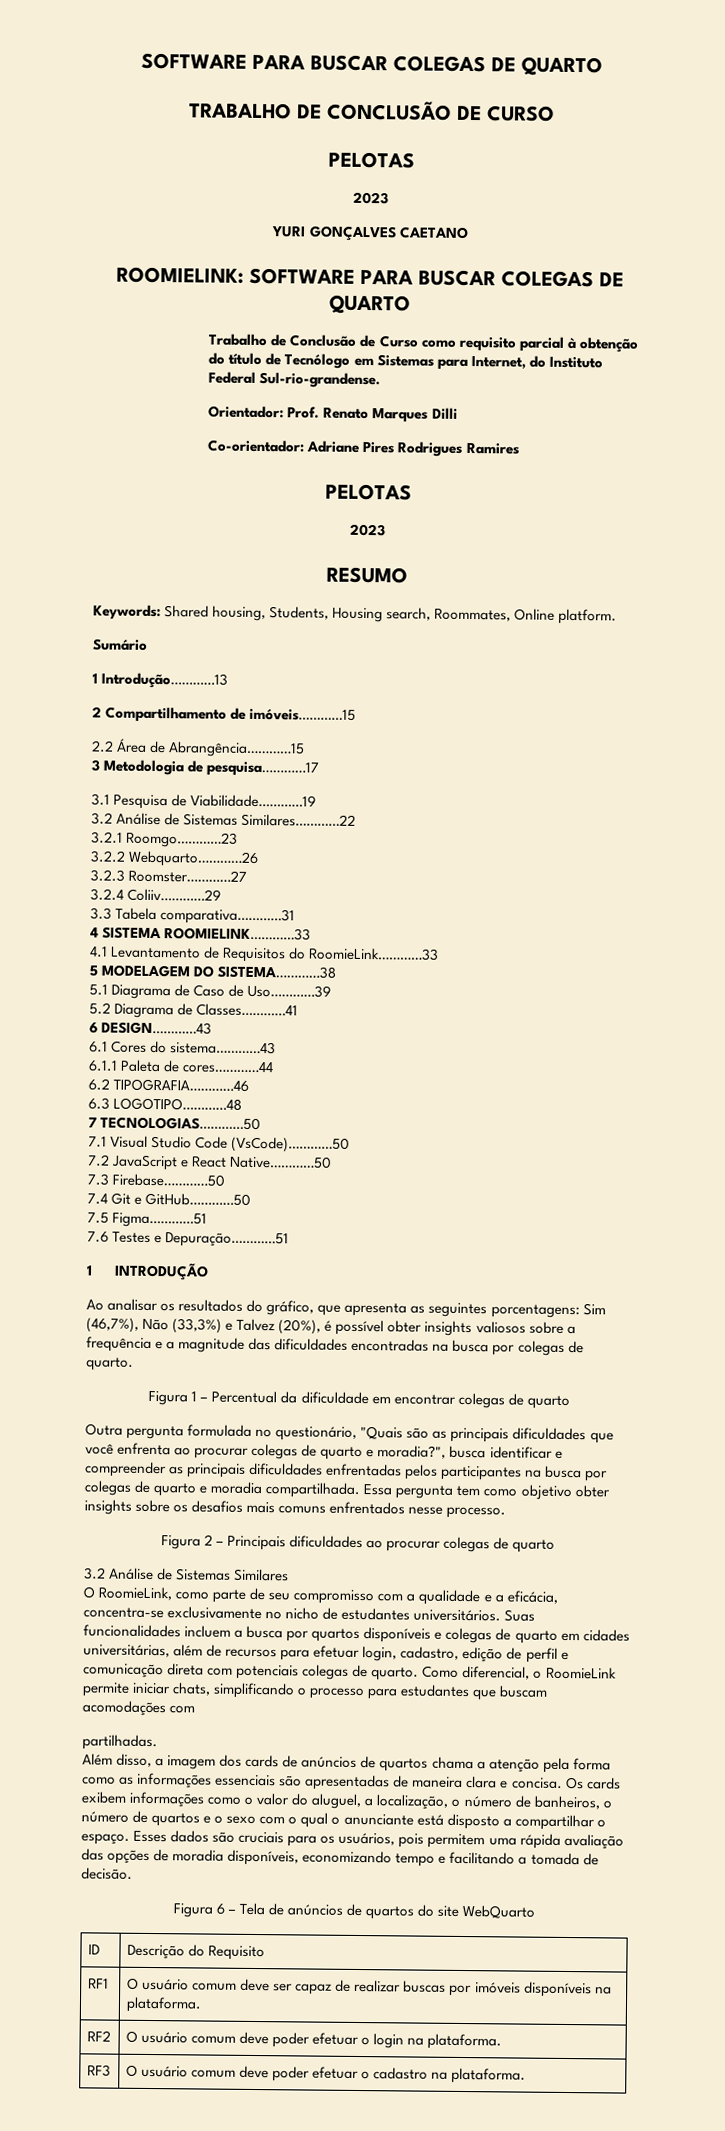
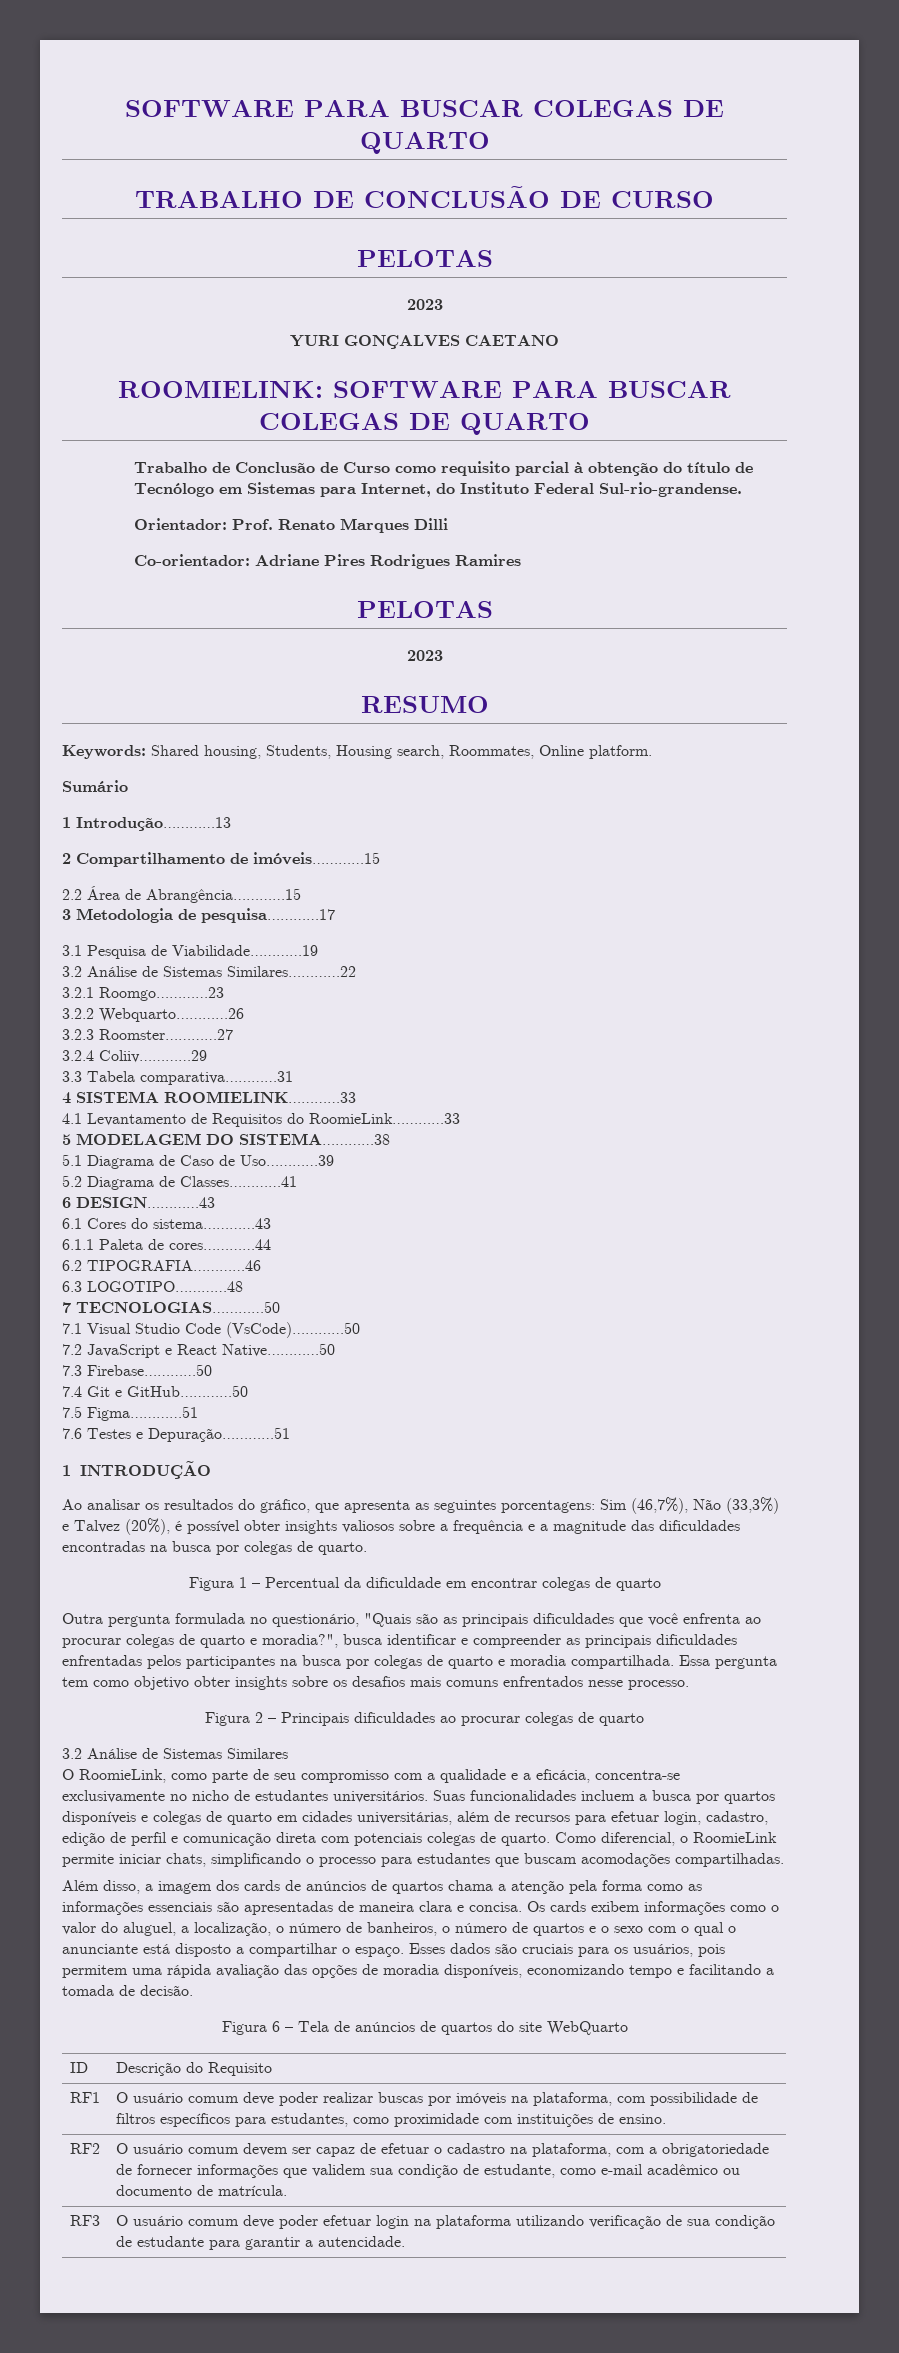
- Como diferencial, o RoomieLink permite iniciar chats, simplificando o processo para estudantes que buscam acomodações com
- partilhadas.
+ Como diferencial, o RoomieLink permite iniciar chats, simplificando o processo para estudantes que buscam acomodações compartilhadas.
- RF1 | O usuário comum deve ser capaz de realizar buscas por imóveis disponíveis na plataforma.
- RF2 | O usuário comum deve poder efetuar o login na plataforma.
+ RF1 | O usuário comum deve poder realizar buscas por imóveis na plataforma, com possibilidade de filtros específicos para estudantes, como proximidade com instituições de ensino.
+ RF2 | O usuário comum devem ser capaz de efetuar o cadastro na plataforma, com a obrigatoriedade de fornecer informações que validem sua condição de estudante, como e-mail acadêmico ou documento de matrícula.
- RF3 | O usuário comum deve poder efetuar o cadastro na plataforma.
+ RF3 | O usuário comum deve poder efetuar login na plataforma utilizando verificação de sua condição de estudante para garantir a autencidade.

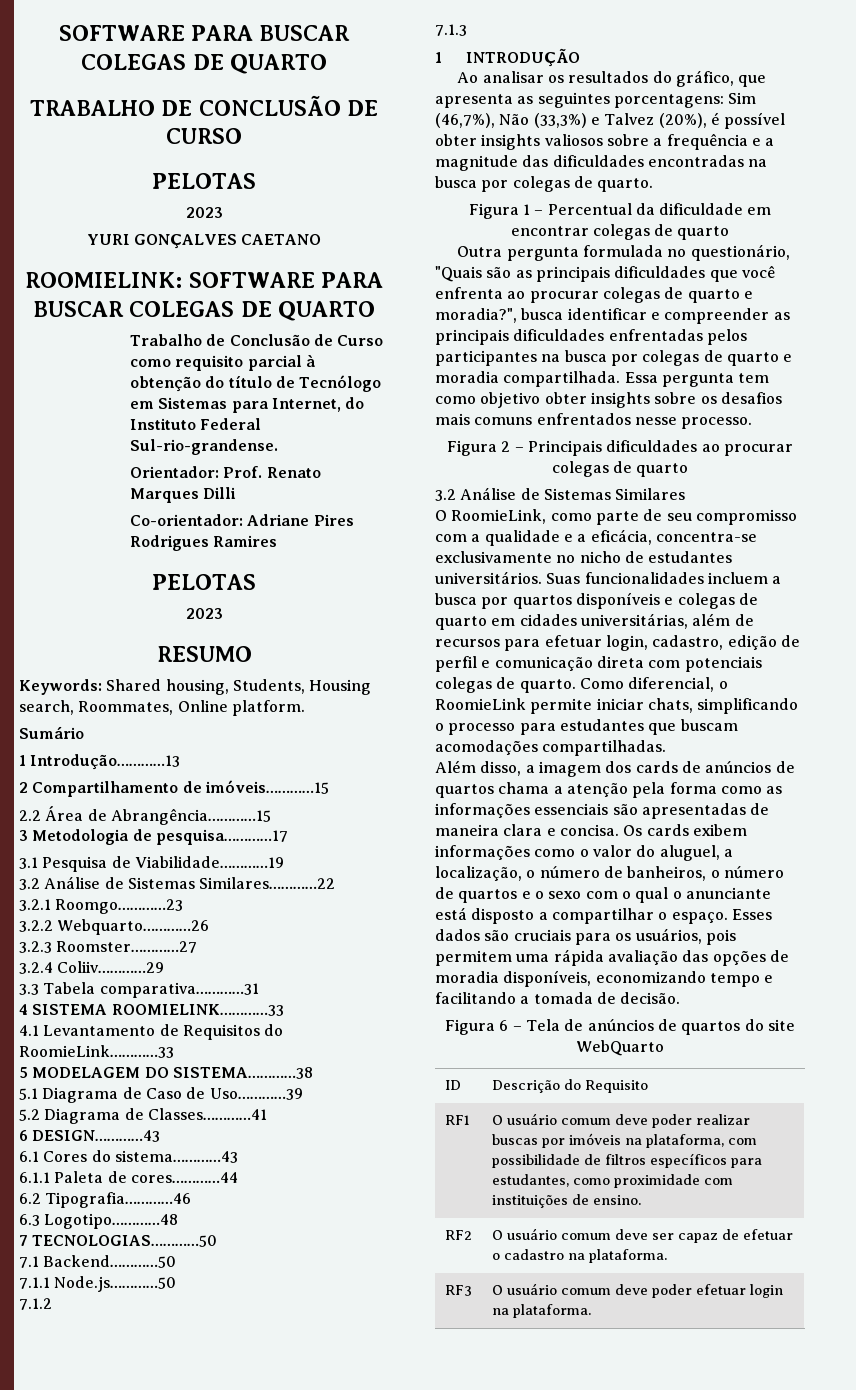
- 6.2 TIPOGRAFIA…………46
+ 6.2 Tipografia…………46
- 6.3 LOGOTIPO…………48
+ 6.3 Logotipo…………48
- 7.1 Visual Studio Code (VsCode)…………50
- 7.2 JavaScript e React Native…………50
- 7.3 Firebase…………50
- 7.4 Git e GitHub…………50
- 7.5 Figma…………51
- 7.6 Testes e Depuração…………51
+ 7.1 Backend…………50
+ 7.1.1 Node.js…………50
+ 7.1.2
+ 7.1.3
- RF2 | O usuário comum devem ser capaz de efetuar o cadastro na plataforma, com a obrigatoriedade de fornecer informações que validem sua condição de estudante, como e-mail acadêmico ou documento de matrícula.
+ RF2 | O usuário comum deve ser capaz de efetuar o cadastro na plataforma.
- RF3 | O usuário comum deve poder efetuar login na plataforma utilizando verificação de sua condição de estudante para garantir a autencidade.
+ RF3 | O usuário comum deve poder efetuar login na plataforma.

